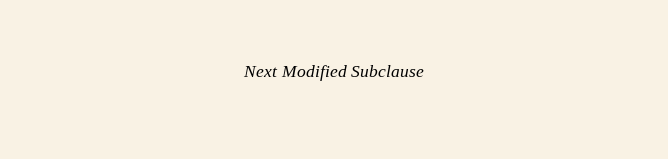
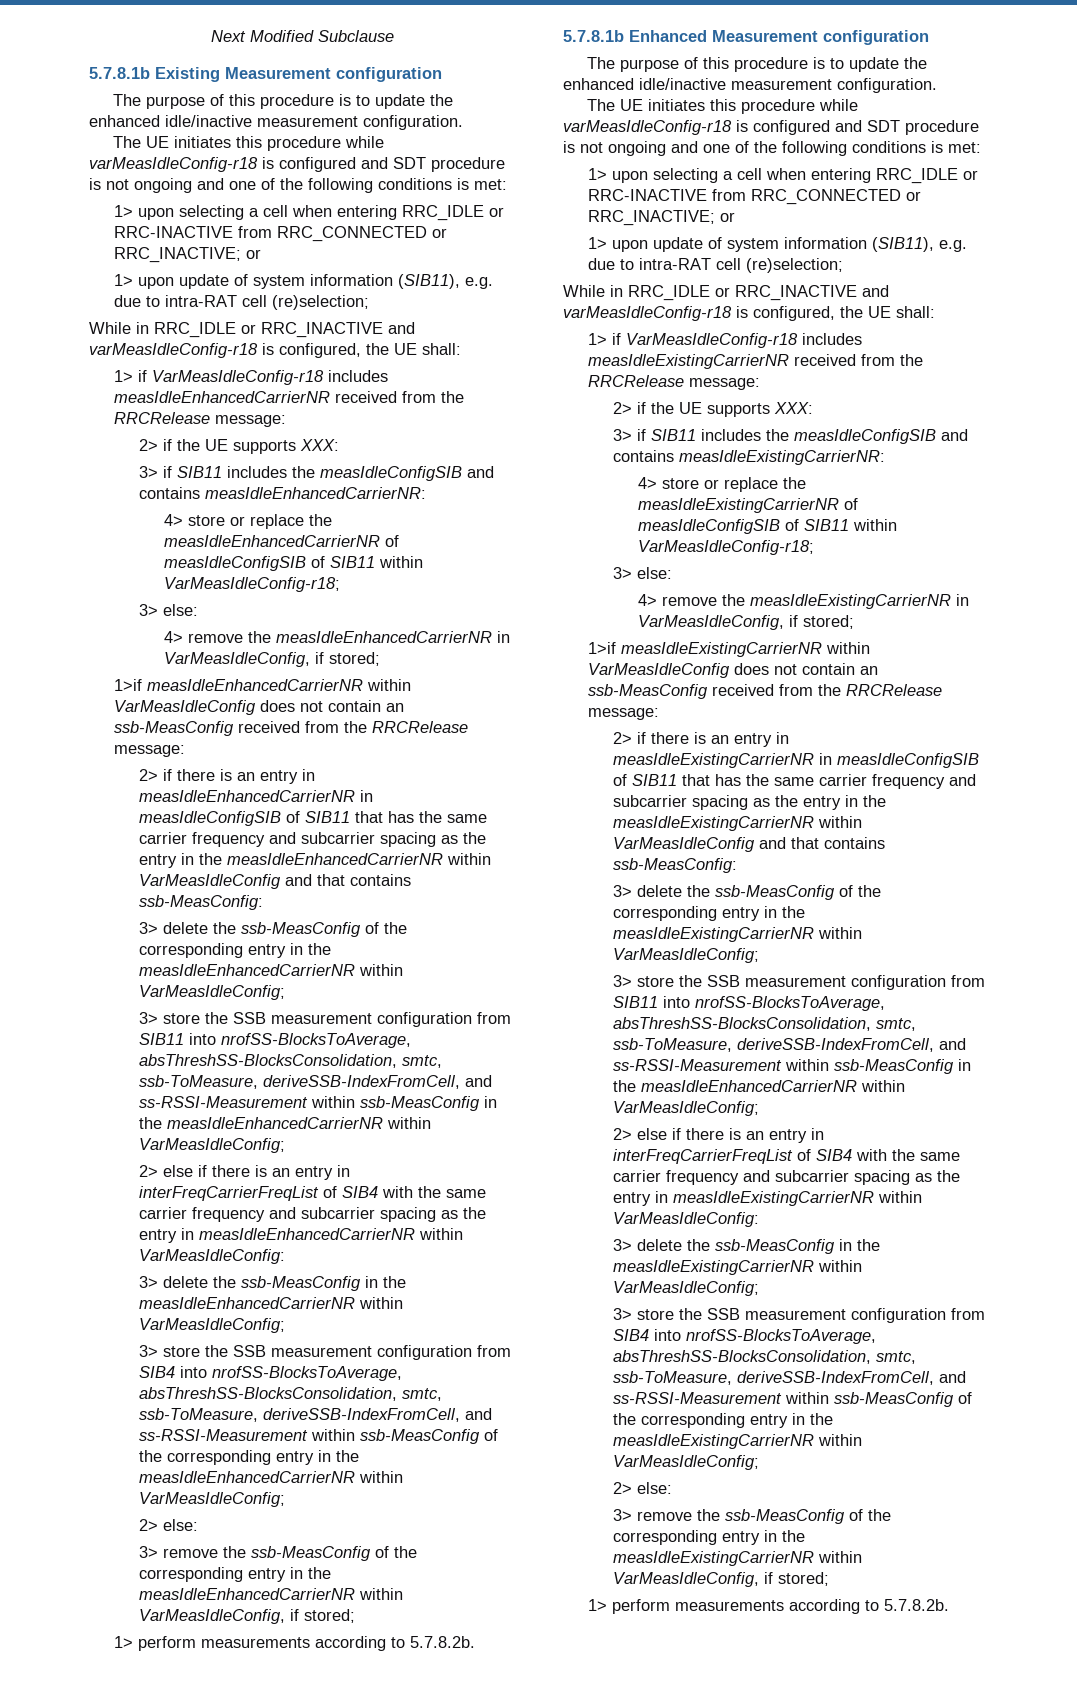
+ 5.7.8.1b Existing Measurement configuration
+ The purpose of this procedure is to update the enhanced idle/inactive measurement configuration.
+ The UE initiates this procedure while varMeasIdleConfig-r18 is configured and SDT procedure is not ongoing and one of the following conditions is met:
+ 1> upon selecting a cell when entering RRC_IDLE or RRC-INACTIVE from RRC_CONNECTED or RRC_INACTIVE; or
+ 1> upon update of system information (SIB11), e.g. due to intra-RAT cell (re)selection;
+ While in RRC_IDLE or RRC_INACTIVE and varMeasIdleConfig-r18 is configured, the UE shall:
+ 1> if VarMeasIdleConfig-r18 includes measIdleEnhancedCarrierNR received from the RRCRelease message:
+ 2> if the UE supports XXX:
+ 3> if SIB11 includes the measIdleConfigSIB and contains measIdleEnhancedCarrierNR:
+ 4> store or replace the measIdleEnhancedCarrierNR of measIdleConfigSIB of SIB11 within VarMeasIdleConfig-r18;
+ 3> else:
+ 4> remove the measIdleEnhancedCarrierNR in VarMeasIdleConfig, if stored;
+ 1>if measIdleEnhancedCarrierNR within VarMeasIdleConfig does not contain an ssb-MeasConfig received from the RRCRelease message:
+ 2> if there is an entry in measIdleEnhancedCarrierNR in measIdleConfigSIB of SIB11 that has the same carrier frequency and subcarrier spacing as the entry in the measIdleEnhancedCarrierNR within VarMeasIdleConfig and that contains ssb-MeasConfig:
+ 3> delete the ssb-MeasConfig of the corresponding entry in the measIdleEnhancedCarrierNR within VarMeasIdleConfig;
+ 3> store the SSB measurement configuration from SIB11 into nrofSS-BlocksToAverage, absThreshSS-BlocksConsolidation, smtc, ssb-ToMeasure, deriveSSB-IndexFromCell, and ss-RSSI-Measurement within ssb-MeasConfig in the measIdleEnhancedCarrierNR within VarMeasIdleConfig;
+ 2> else if there is an entry in interFreqCarrierFreqList of SIB4 with the same carrier frequency and subcarrier spacing as the entry in measIdleEnhancedCarrierNR within VarMeasIdleConfig:
+ 3> delete the ssb-MeasConfig in the measIdleEnhancedCarrierNR within VarMeasIdleConfig;
+ 3> store the SSB measurement configuration from SIB4 into nrofSS-BlocksToAverage, absThreshSS-BlocksConsolidation, smtc, ssb-ToMeasure, deriveSSB-IndexFromCell, and ss-RSSI-Measurement within ssb-MeasConfig of the corresponding entry in the measIdleEnhancedCarrierNR within VarMeasIdleConfig;
+ 2> else:
+ 3> remove the ssb-MeasConfig of the corresponding entry in the measIdleEnhancedCarrierNR within VarMeasIdleConfig, if stored;
+ 1> perform measurements according to 5.7.8.2b.
+ 5.7.8.1b Enhanced Measurement configuration
+ The purpose of this procedure is to update the enhanced idle/inactive measurement configuration.
+ The UE initiates this procedure while varMeasIdleConfig-r18 is configured and SDT procedure is not ongoing and one of the following conditions is met:
+ 1> upon selecting a cell when entering RRC_IDLE or RRC-INACTIVE from RRC_CONNECTED or RRC_INACTIVE; or
+ 1> upon update of system information (SIB11), e.g. due to intra-RAT cell (re)selection;
+ While in RRC_IDLE or RRC_INACTIVE and varMeasIdleConfig-r18 is configured, the UE shall:
+ 1> if VarMeasIdleConfig-r18 includes measIdleExistingCarrierNR received from the RRCRelease message:
+ 2> if the UE supports XXX:
+ 3> if SIB11 includes the measIdleConfigSIB and contains measIdleExistingCarrierNR:
+ 4> store or replace the measIdleExistingCarrierNR of measIdleConfigSIB of SIB11 within VarMeasIdleConfig-r18;
+ 3> else:
+ 4> remove the measIdleExistingCarrierNR in VarMeasIdleConfig, if stored;
+ 1>if measIdleExistingCarrierNR within VarMeasIdleConfig does not contain an ssb-MeasConfig received from the RRCRelease message:
+ 2> if there is an entry in measIdleExistingCarrierNR in measIdleConfigSIB of SIB11 that has the same carrier frequency and subcarrier spacing as the entry in the measIdleExistingCarrierNR within VarMeasIdleConfig and that contains ssb-MeasConfig:
+ 3> delete the ssb-MeasConfig of the corresponding entry in the measIdleExistingCarrierNR within VarMeasIdleConfig;
+ 3> store the SSB measurement configuration from SIB11 into nrofSS-BlocksToAverage, absThreshSS-BlocksConsolidation, smtc, ssb-ToMeasure, deriveSSB-IndexFromCell, and ss-RSSI-Measurement within ssb-MeasConfig in the measIdleEnhancedCarrierNR within VarMeasIdleConfig;
+ 2> else if there is an entry in interFreqCarrierFreqList of SIB4 with the same carrier frequency and subcarrier spacing as the entry in measIdleExistingCarrierNR within VarMeasIdleConfig:
+ 3> delete the ssb-MeasConfig in the measIdleExistingCarrierNR within VarMeasIdleConfig;
+ 3> store the SSB measurement configuration from SIB4 into nrofSS-BlocksToAverage, absThreshSS-BlocksConsolidation, smtc, ssb-ToMeasure, deriveSSB-IndexFromCell, and ss-RSSI-Measurement within ssb-MeasConfig of the corresponding entry in the measIdleExistingCarrierNR within VarMeasIdleConfig;
+ 2> else:
+ 3> remove the ssb-MeasConfig of the corresponding entry in the measIdleExistingCarrierNR within VarMeasIdleConfig, if stored;
+ 1> perform measurements according to 5.7.8.2b.

